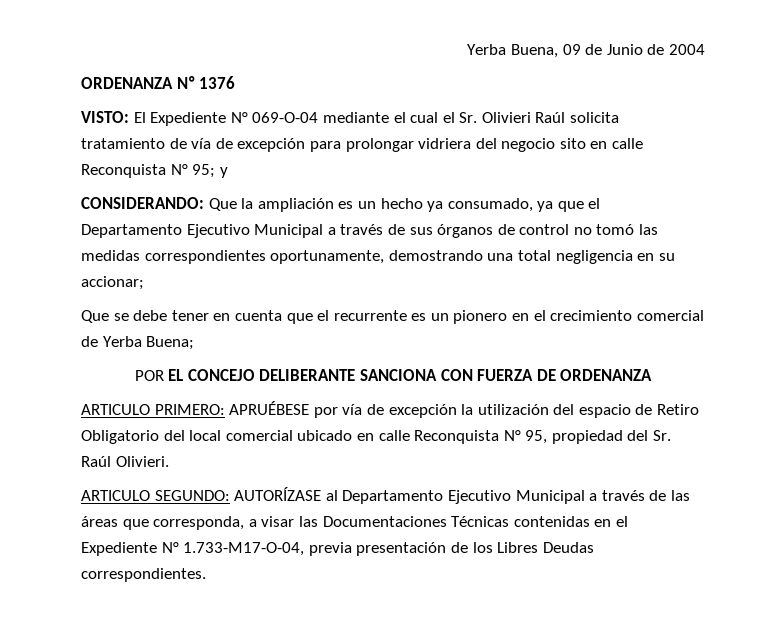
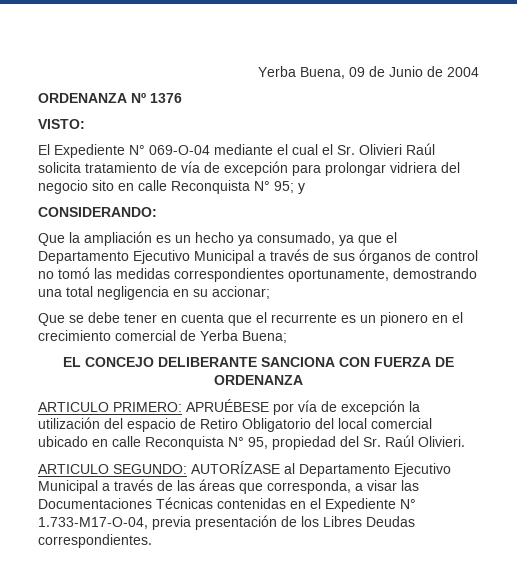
- VISTO: El Expediente N° 069-O-04 mediante el cual el Sr. Olivieri Raúl solicita tratamiento de vía de excepción para prolongar vidriera del negocio sito en calle Reconquista N° 95; y
+ VISTO:
+ El Expediente N° 069-O-04 mediante el cual el Sr. Olivieri Raúl solicita tratamiento de vía de excepción para prolongar vidriera del negocio sito en calle Reconquista N° 95; y
- CONSIDERANDO: Que la ampliación es un hecho ya consumado, ya que el Departamento Ejecutivo Municipal a través de sus órganos de control no tomó las medidas correspondientes oportunamente, demostrando una total negligencia en su accionar;
+ CONSIDERANDO:
+ Que la ampliación es un hecho ya consumado, ya que el Departamento Ejecutivo Municipal a través de sus órganos de control no tomó las medidas correspondientes oportunamente, demostrando una total negligencia en su accionar;
- POR EL CONCEJO DELIBERANTE SANCIONA CON FUERZA DE ORDENANZA
+ EL CONCEJO DELIBERANTE SANCIONA CON FUERZA DE ORDENANZA

